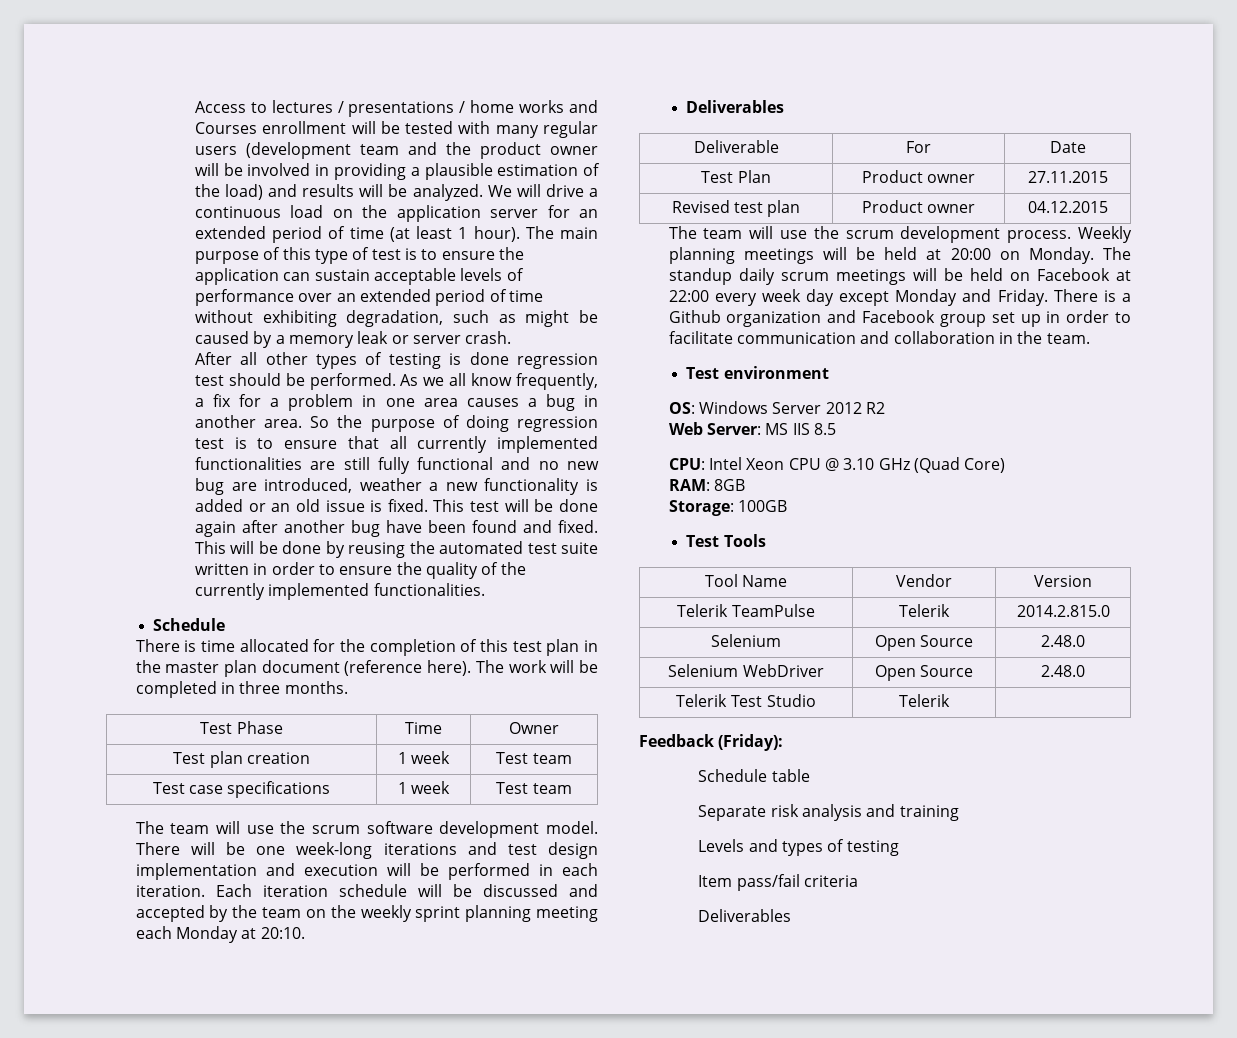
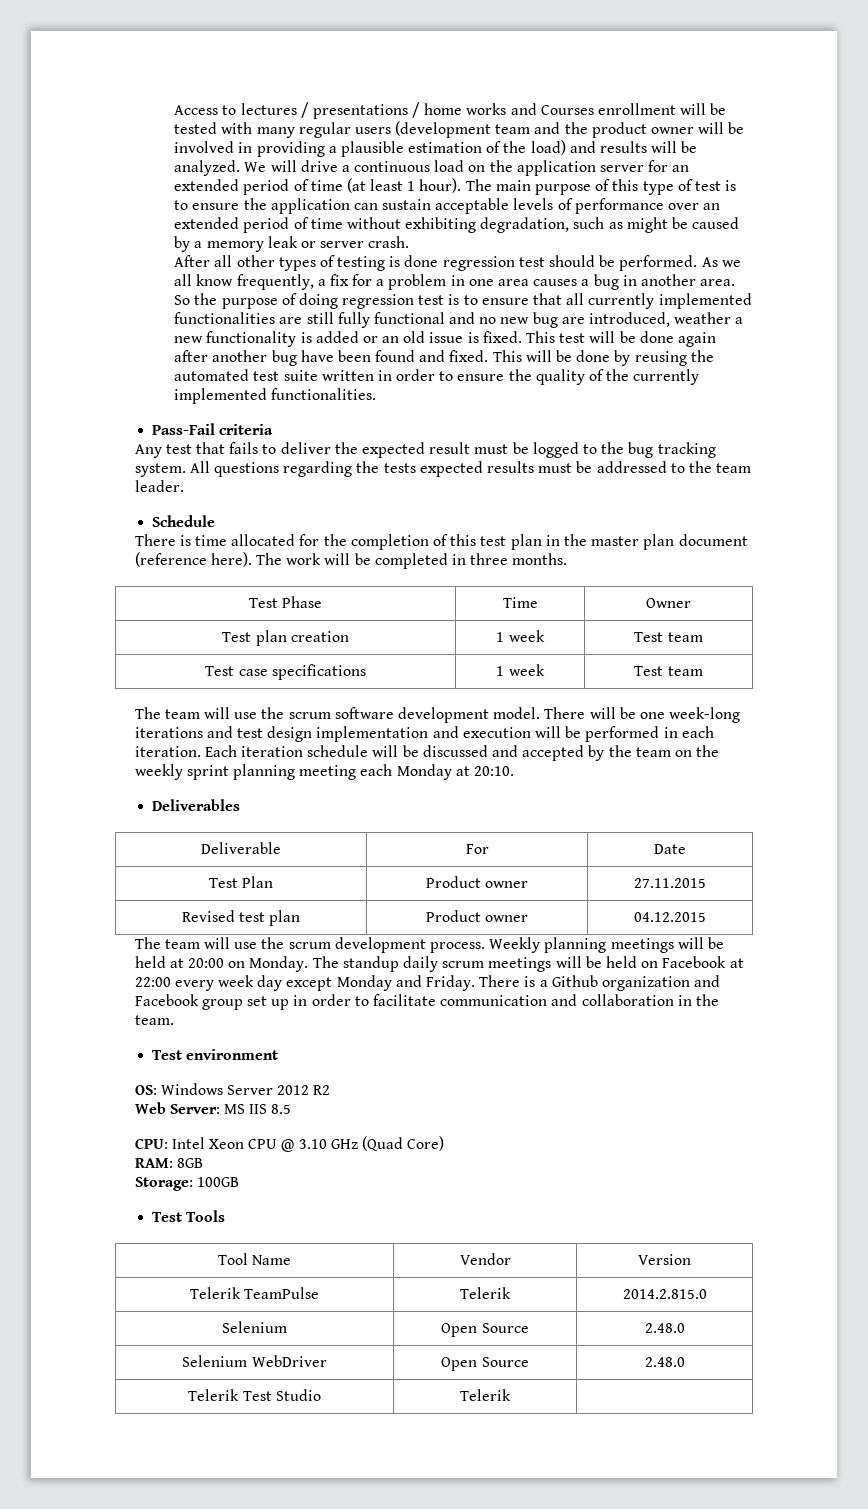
+ Pass-Fail criteria
+ Any test that fails to deliver the expected result must be logged to the bug tracking system. All questions regarding the tests expected results must be addressed to the team leader.
- Feedback (Friday):
- Schedule table
- Separate risk analysis and training
- Levels and types of testing
- Item pass/fail criteria
- Deliverables

